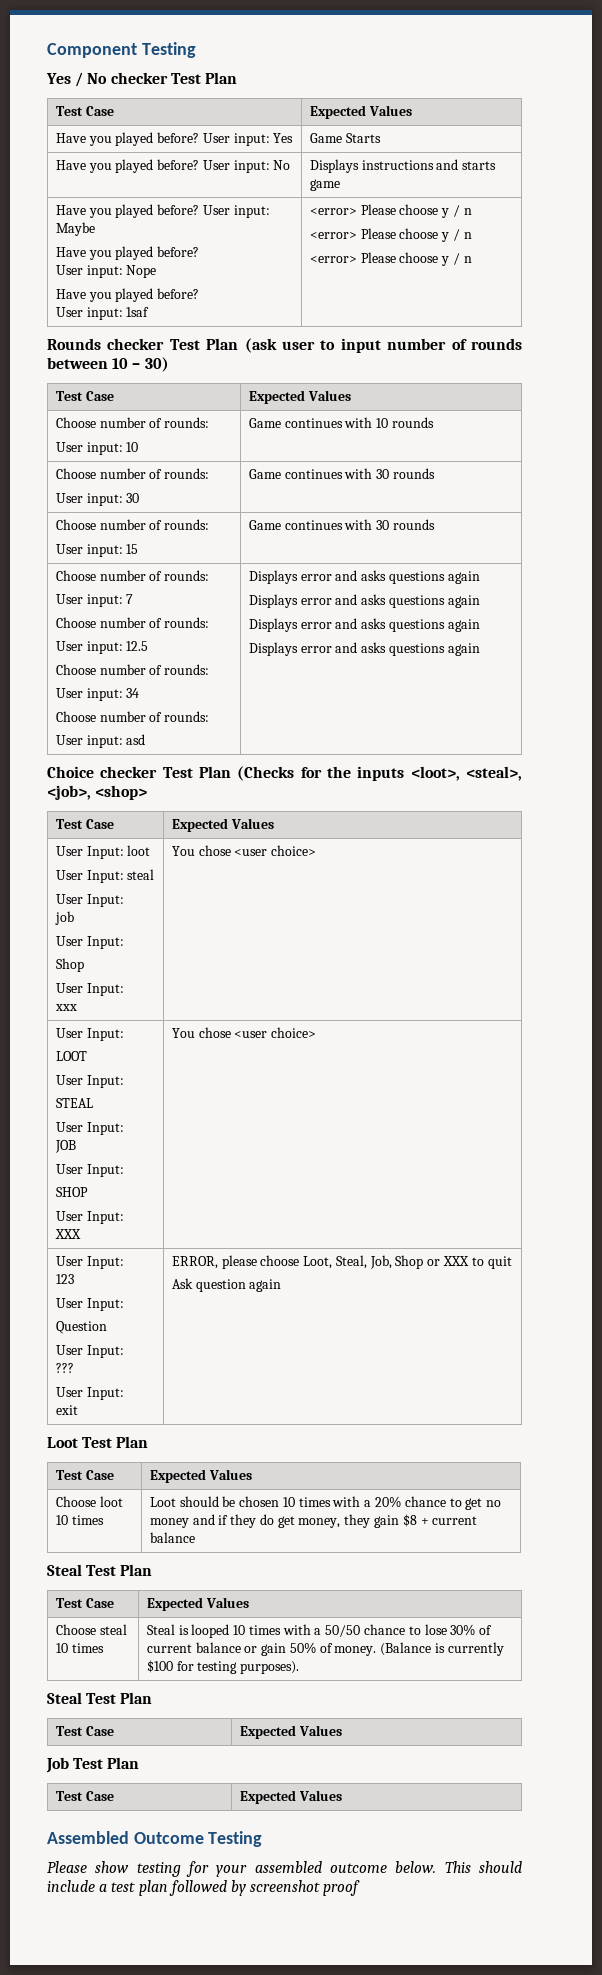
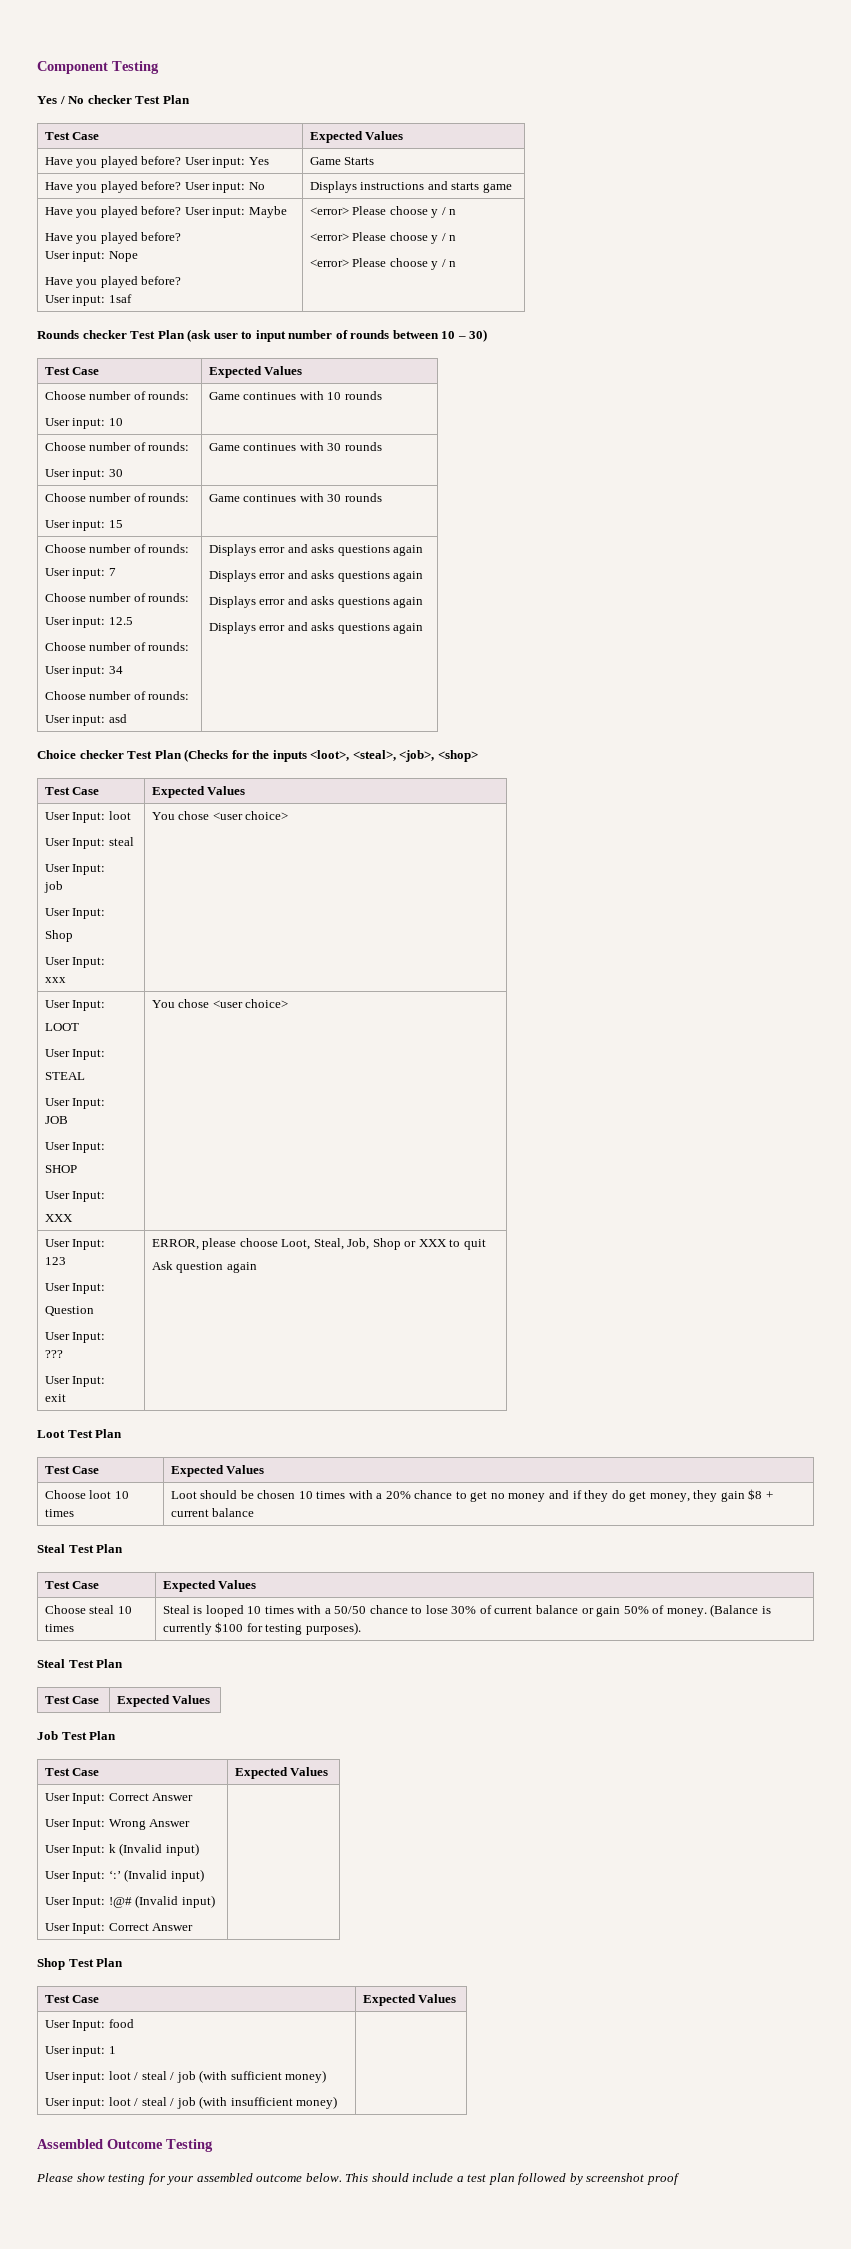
  Job Test Plan
  Test Case | Expected Values
+ User Input: Correct Answer
+ User Input: Wrong Answer
+ User Input: k (Invalid input)
+ User Input: ‘:’ (Invalid input)
+ User Input: !@# (Invalid input)
+ User Input: Correct Answer |
+ Shop Test Plan
+ Test Case | Expected Values
+ User Input: food
+ User input: 1
+ User input: loot / steal / job (with sufficient money)
+ User input: loot / steal / job (with insufficient money) |

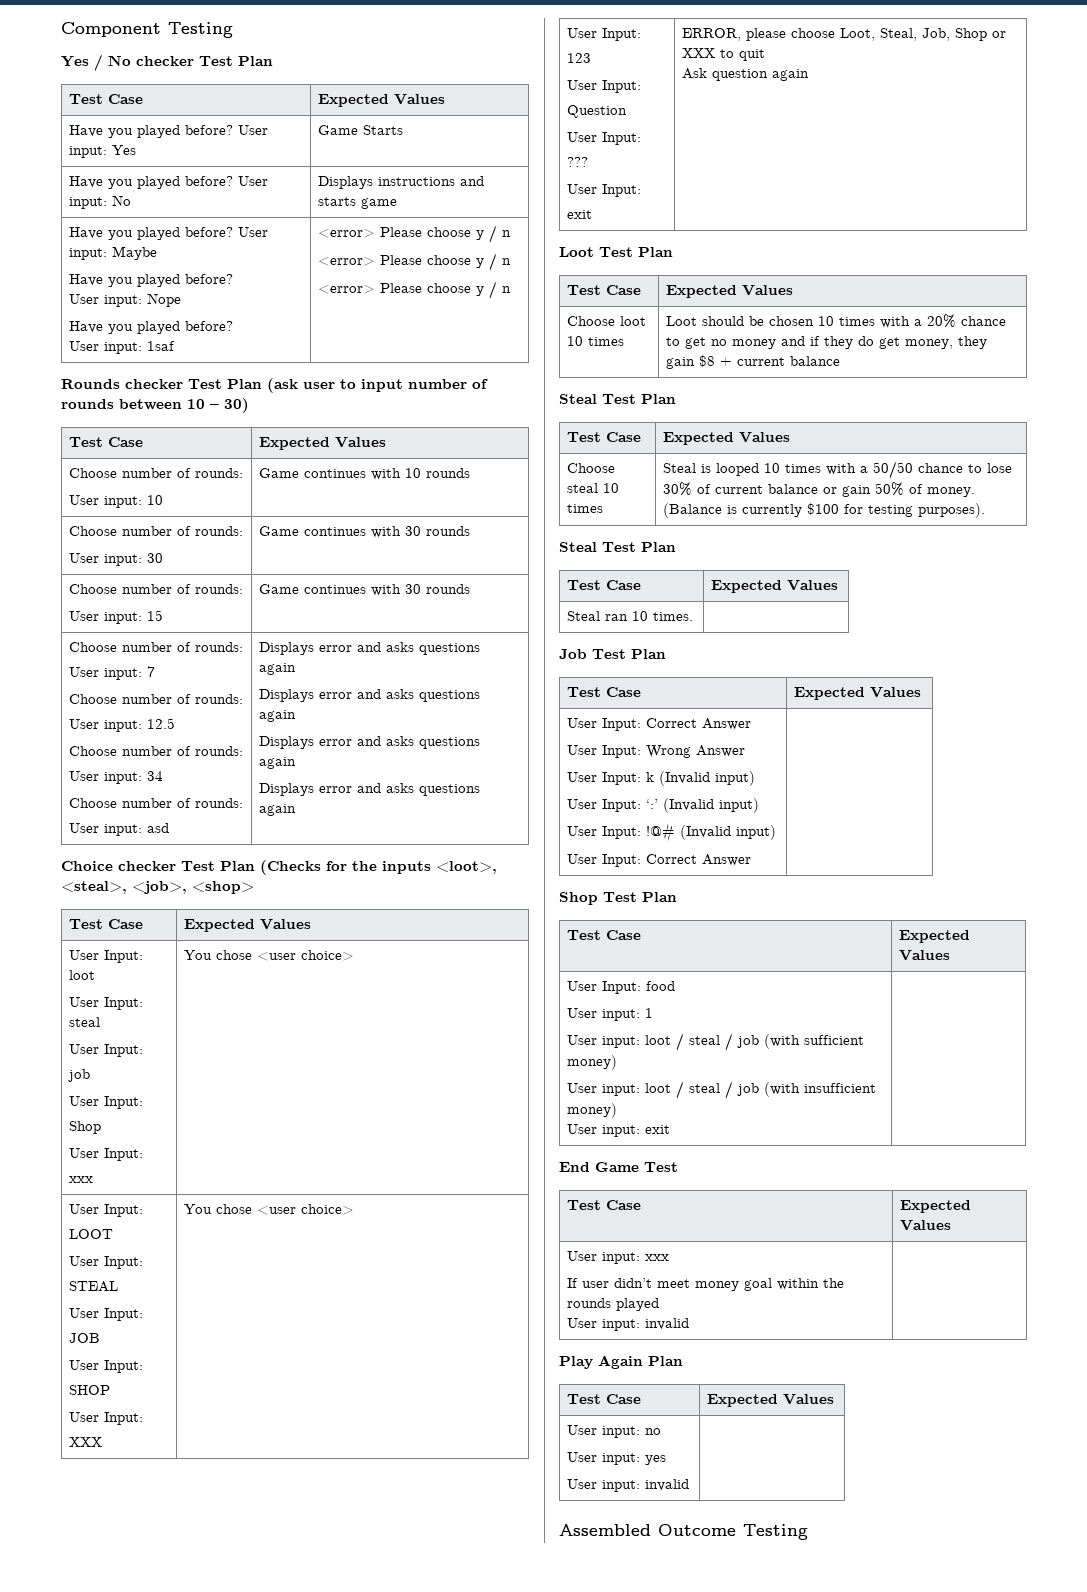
+ Steal ran 10 times. |
  User Input: food
  User input: 1
  User input: loot / steal / job (with sufficient money)
- User input: loot / steal / job (with insufficient money) |
+ User input: loot / steal / job (with insufficient money)
+ User input: exit |
+ End Game Test
+ Test Case | Expected Values
+ User input: xxx
+ If user didn’t meet money goal within the rounds played
+ User input: invalid |
+ Play Again Plan
+ Test Case | Expected Values
+ User input: no
+ User input: yes
+ User input: invalid |
  Assembled Outcome Testing
- Please show testing for your assembled outcome below. This should include a test plan followed by screenshot proof

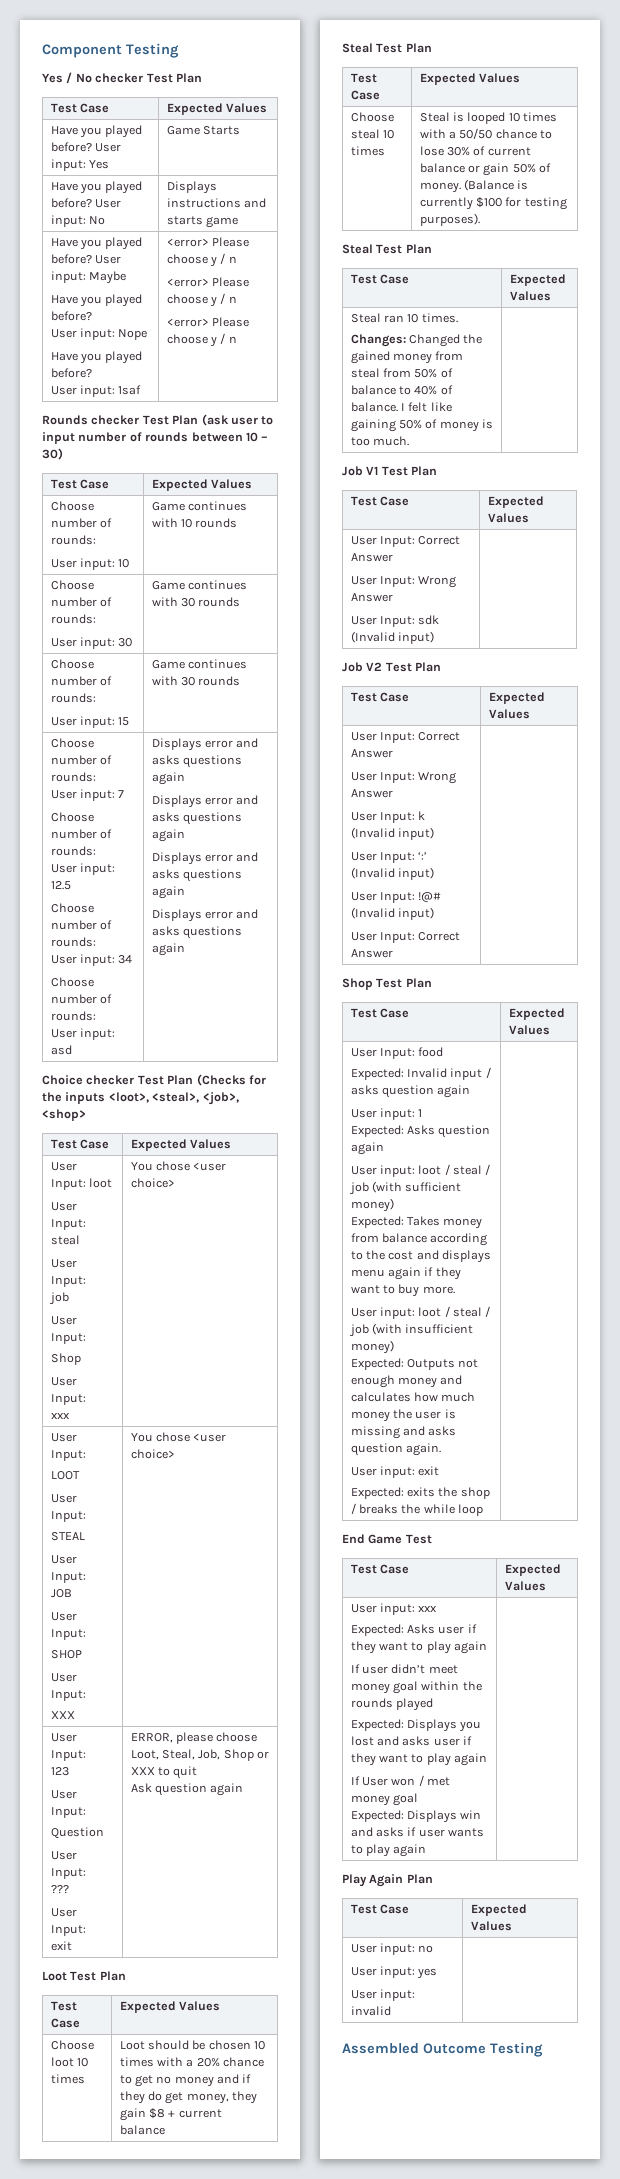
- Steal ran 10 times. |
- Job Test Plan
+ Steal ran 10 times.
+ Changes: Changed the gained money from steal from 50% of balance to 40% of balance. I felt like gaining 50% of money is too much. |
+ Job V1 Test Plan
+ Test Case | Expected Values
+ User Input: Correct Answer
+ User Input: Wrong Answer
+ User Input: sdk (Invalid input) |
+ Job V2 Test Plan
+ Expected: Invalid input / asks question again
+ Expected: Asks question again
+ Expected: Takes money from balance according to the cost and displays menu again if they want to buy more.
+ Expected: Outputs not enough money and calculates how much money the user is missing and asks question again.
  User input: exit
+ Expected: exits the shop / breaks the while loop
+ Expected: Asks user if they want to play again
  If user didn’t meet money goal within the rounds played
- User input: invalid
+ Expected: Displays you lost and asks user if they want to play again
+ If User won / met money goal
+ Expected: Displays win and asks if user wants to play again

